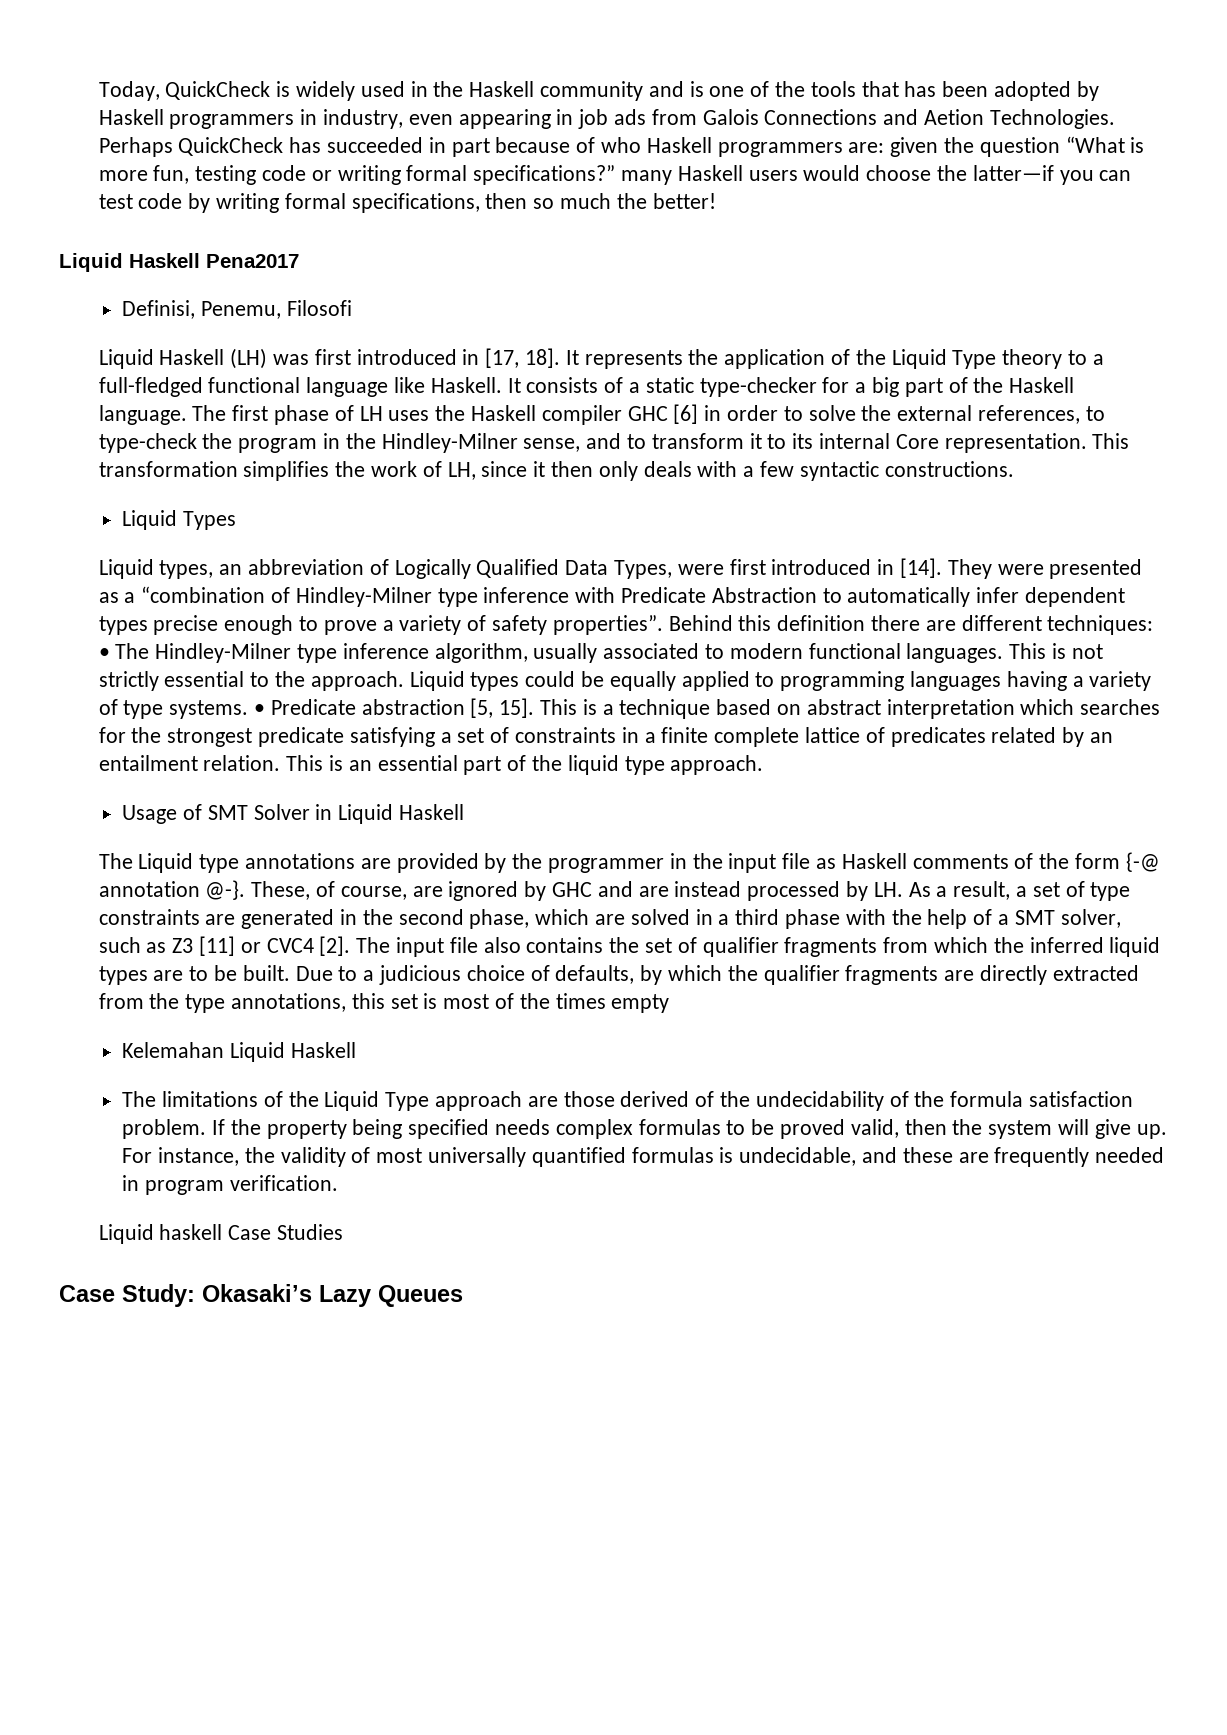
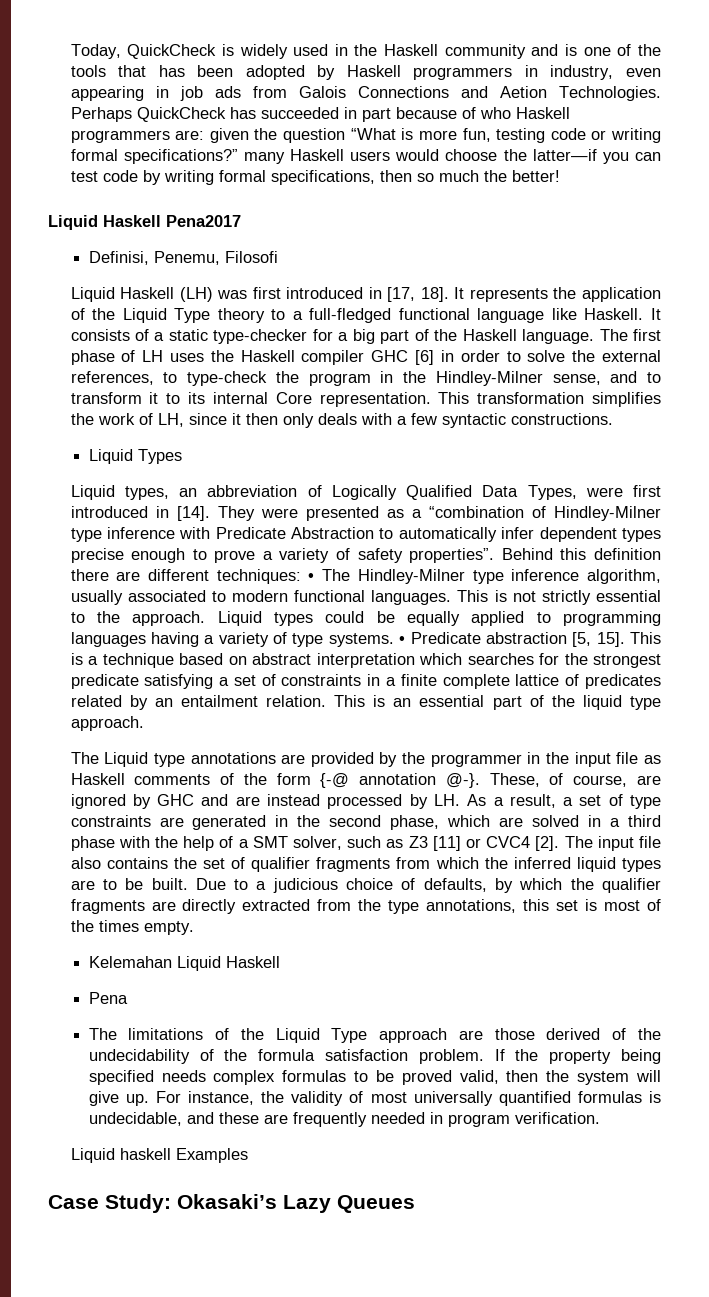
- Usage of SMT Solver in Liquid Haskell
- Due to a judicious choice of defaults, by which the qualifier fragments are directly extracted from the type annotations, this set is most of the times empty
+ Due to a judicious choice of defaults, by which the qualifier fragments are directly extracted from the type annotations, this set is most of the times empty.
+ Pena
- Liquid haskell Case Studies
+ Liquid haskell Examples

